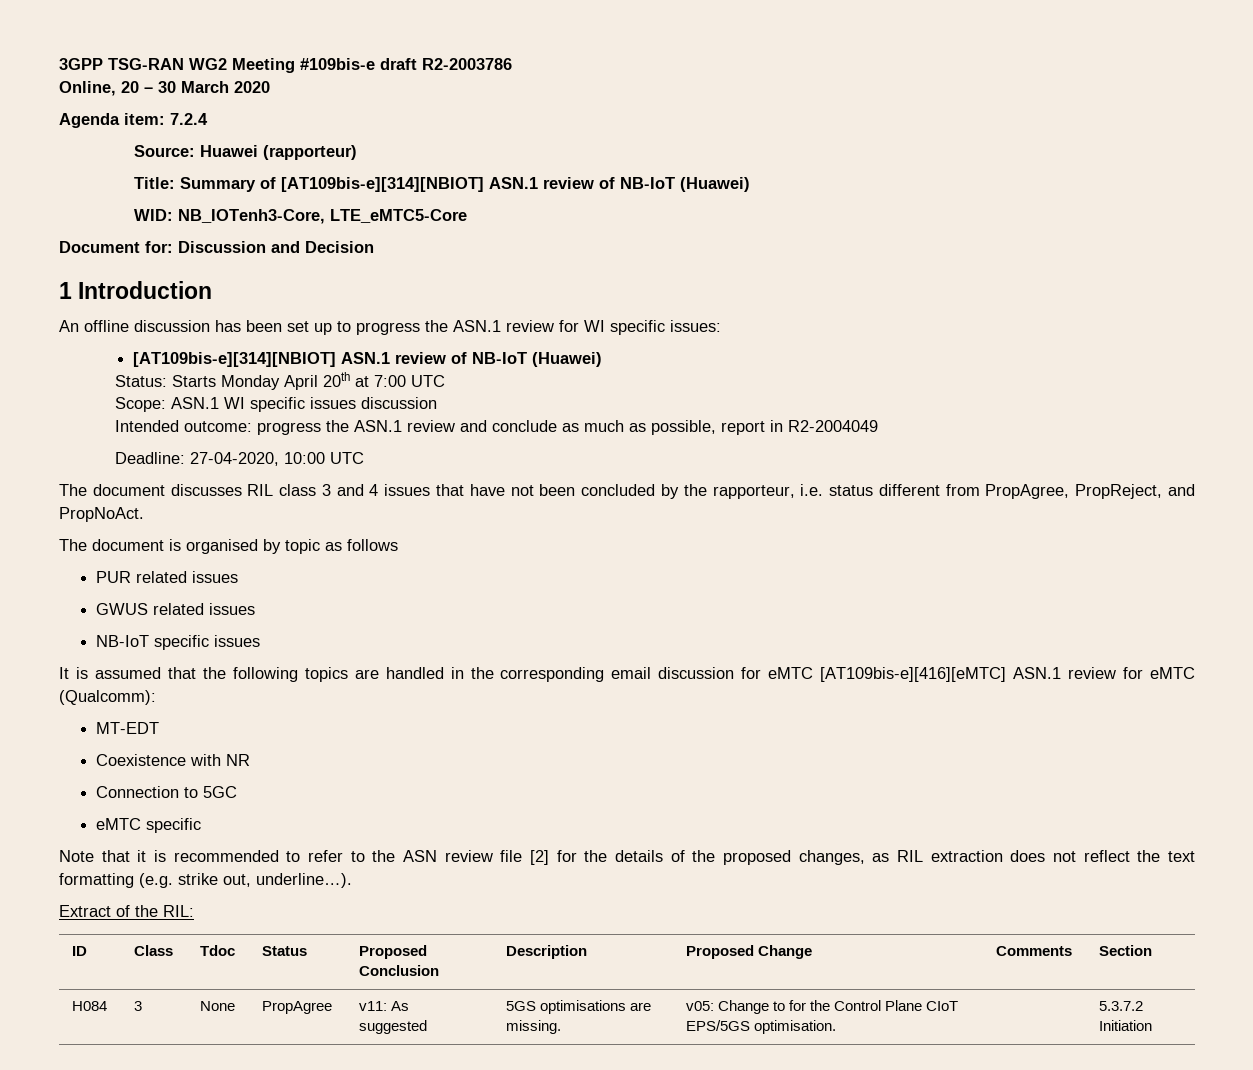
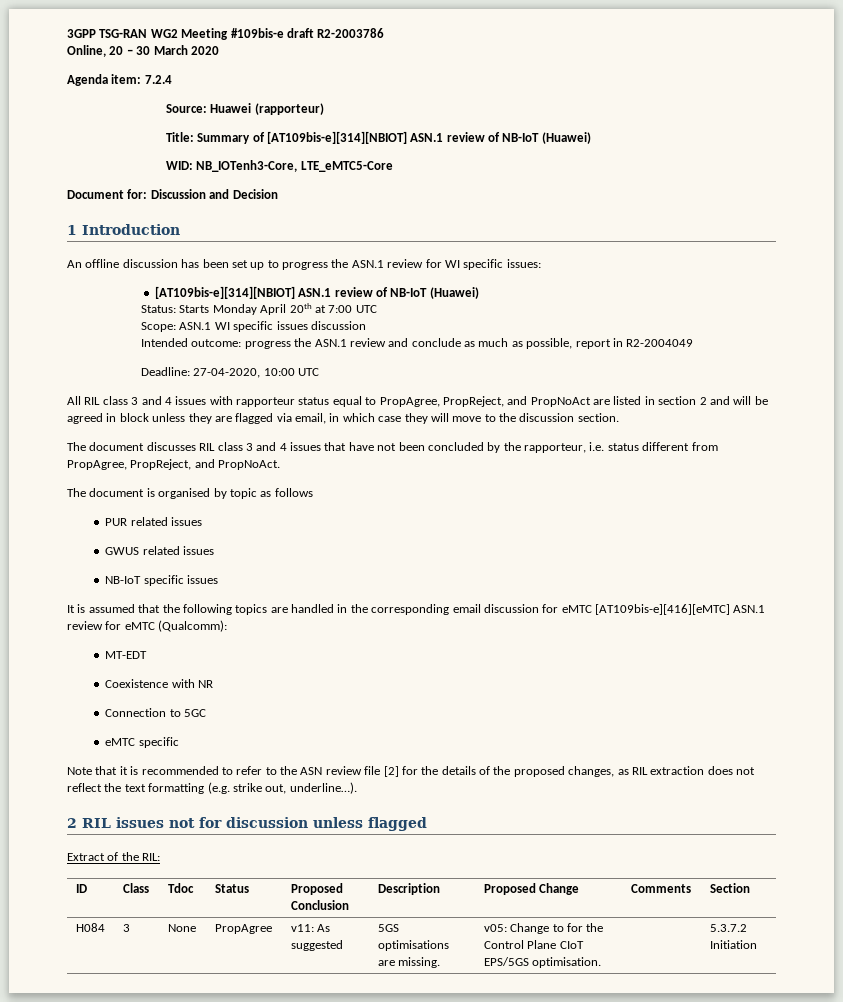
+ All RIL class 3 and 4 issues with rapporteur status equal to PropAgree, PropReject, and PropNoAct are listed in section 2 and will be agreed in block unless they are flagged via email, in which case they will move to the discussion section.
+ 2 RIL issues not for discussion unless flagged

